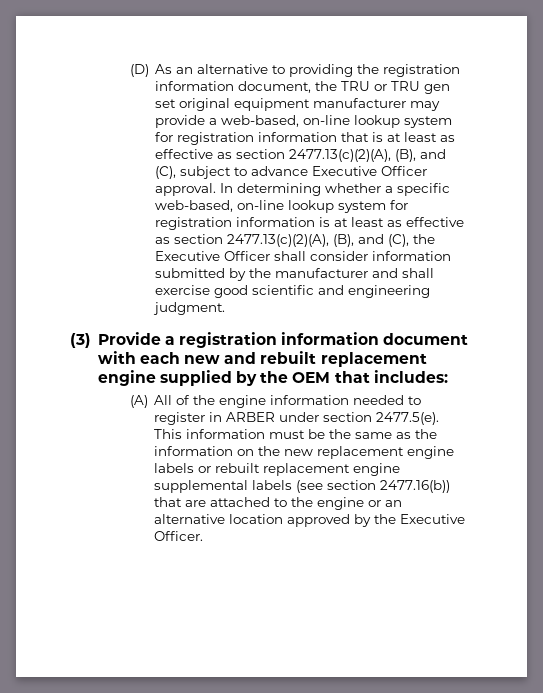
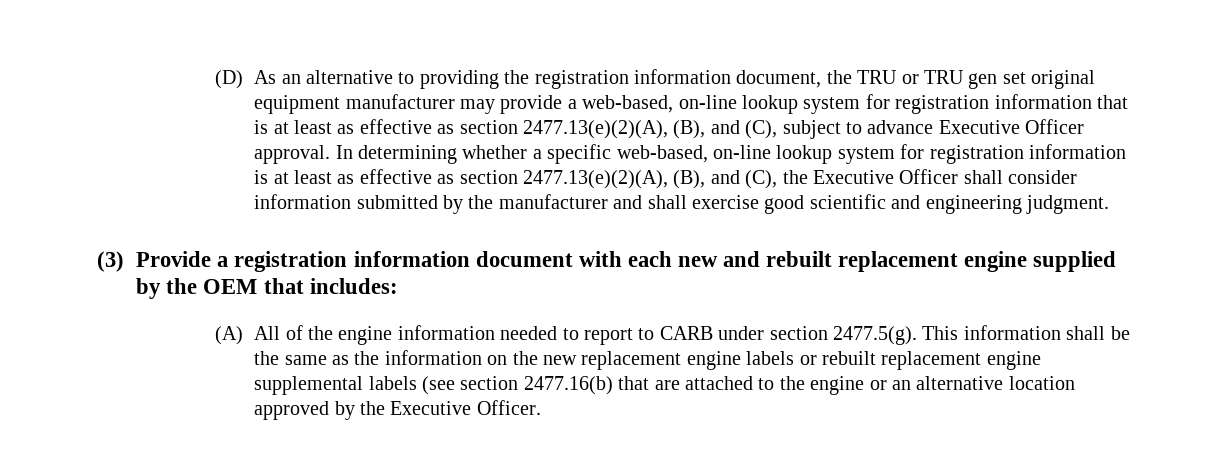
- (D) As an alternative to providing the registration information document, the TRU or TRU gen set original equipment manufacturer may provide a web-based, on-line lookup system for registration information that is at least as effective as section 2477.13(c)(2)(A), (B), and (C), subject to advance Executive Officer approval.
+ (D) As an alternative to providing the registration information document, the TRU or TRU gen set original equipment manufacturer may provide a web-based, on-line lookup system for registration information that is at least as effective as section 2477.13(e)(2)(A), (B), and (C), subject to advance Executive Officer approval.
- In determining whether a specific web-based, on-line lookup system for registration information is at least as effective as section 2477.13(c)(2)(A), (B), and (C), the Executive Officer shall consider information submitted by the manufacturer and shall exercise good scientific and engineering judgment.
+ In determining whether a specific web-based, on-line lookup system for registration information is at least as effective as section 2477.13(e)(2)(A), (B), and (C), the Executive Officer shall consider information submitted by the manufacturer and shall exercise good scientific and engineering judgment.
- (A) All of the engine information needed to register in ARBER under section 2477.5(e). This information must be the same as the information on the new replacement engine labels or rebuilt replacement engine supplemental labels (see section 2477.16(b)) that are attached to the engine or an alternative location approved by the Executive Officer.
+ (A) All of the engine information needed to report to CARB under section 2477.5(g). This information shall be the same as the information on the new replacement engine labels or rebuilt replacement engine supplemental labels (see section 2477.16(b) that are attached to the engine or an alternative location approved by the Executive Officer.

